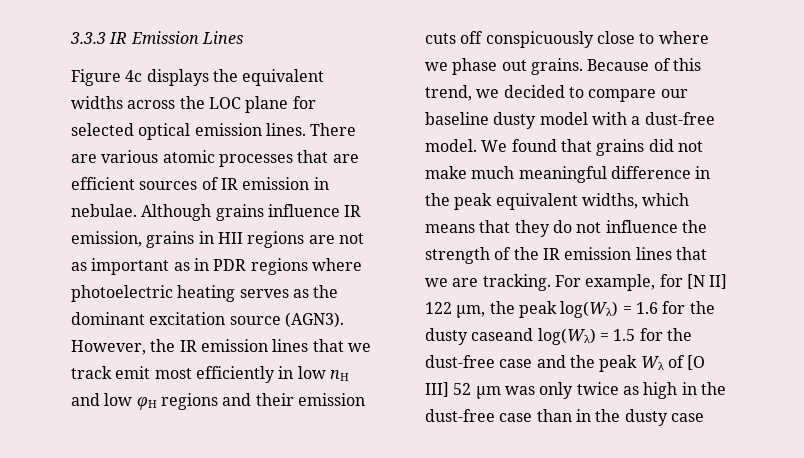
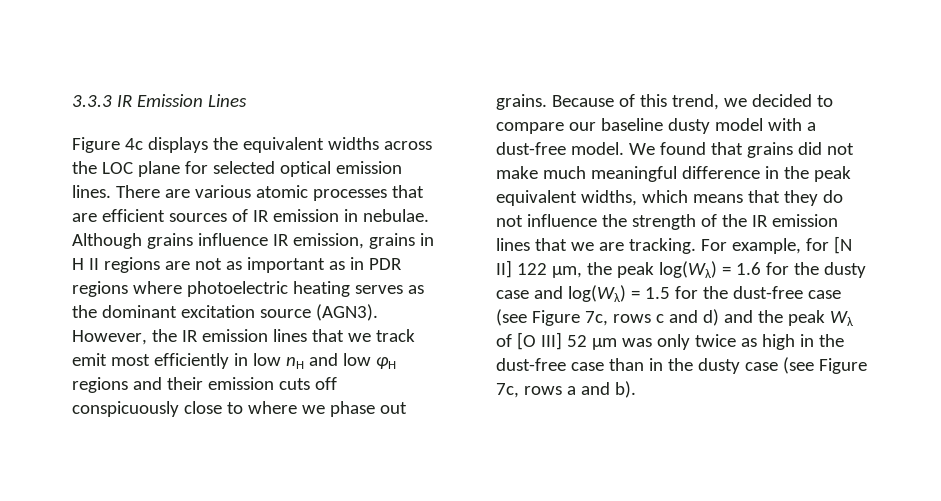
- Although grains influence IR emission, grains in HII regions are not as important as in PDR regions where photoelectric heating serves as the dominant excitation source (AGN3).
+ Although grains influence IR emission, grains in H II regions are not as important as in PDR regions where photoelectric heating serves as the dominant excitation source (AGN3).
- For example, for [N II] 122 µm, the peak log(Wλ) = 1.6 for the dusty caseand log(Wλ) = 1.5 for the dust-free case and the peak Wλ of [O III] 52 µm was only twice as high in the dust-free case than in the dusty case
+ For example, for [N II] 122 µm, the peak log(Wλ) = 1.6 for the dusty case and log(Wλ) = 1.5 for the dust-free case (see Figure 7c, rows c and d) and the peak Wλ of [O III] 52 µm was only twice as high in the dust-free case than in the dusty case (see Figure 7c, rows a and b).

